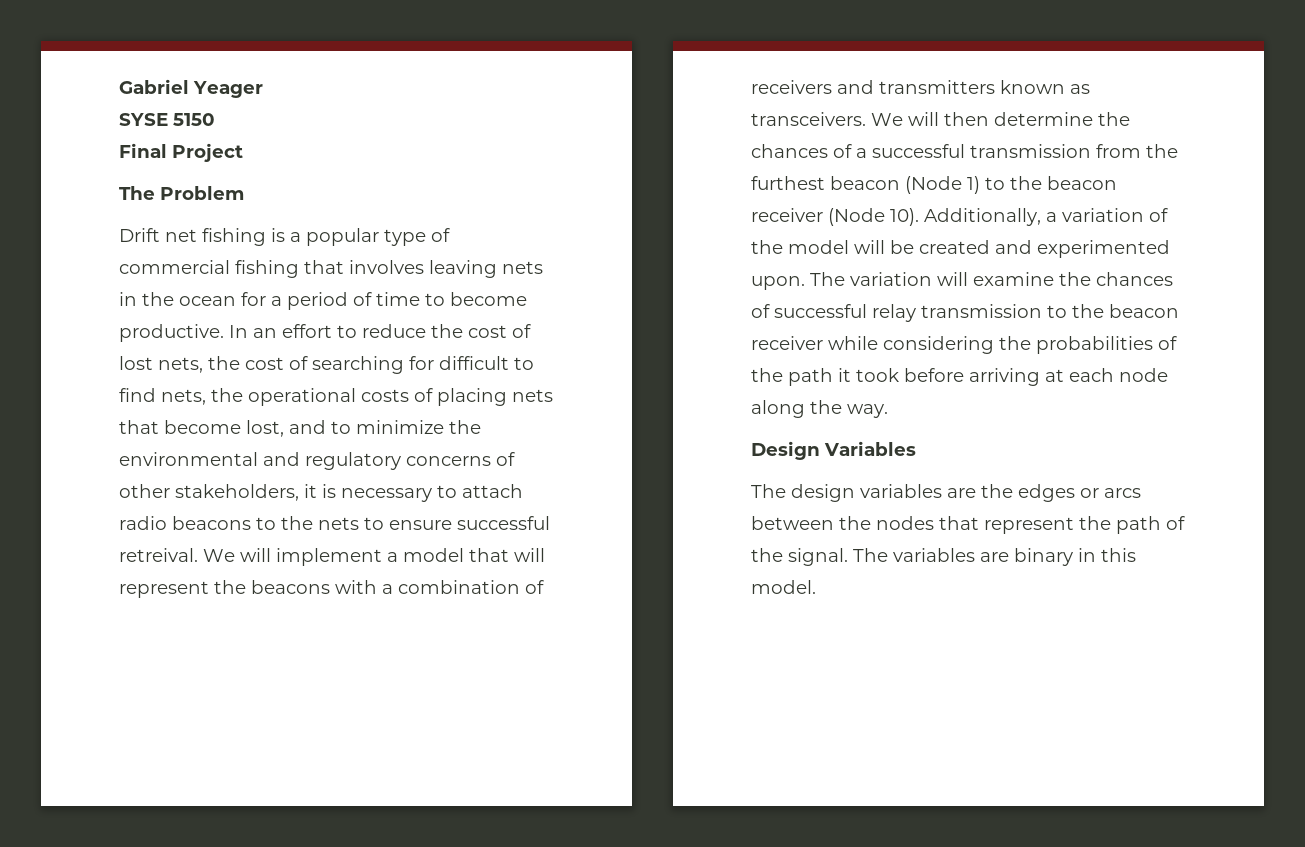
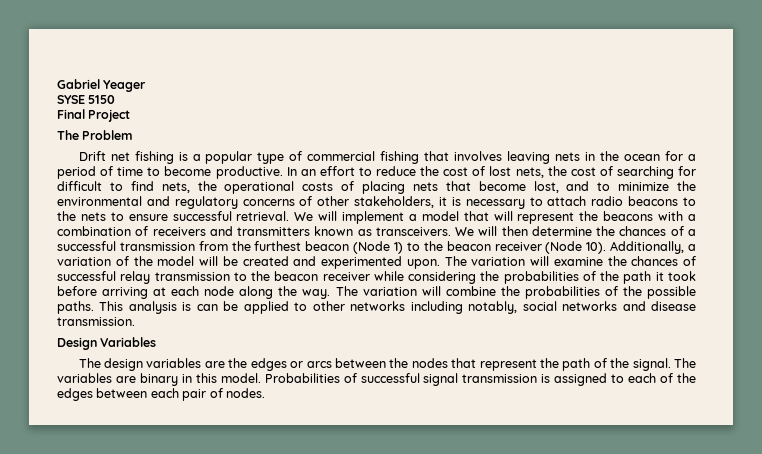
- In an effort to reduce the cost of lost nets, the cost of searching for difficult to find nets, the operational costs of placing nets that become lost, and to minimize the environmental and regulatory concerns of other stakeholders, it is necessary to attach radio beacons to the nets to ensure successful retreival.
+ In an effort to reduce the cost of lost nets, the cost of searching for difficult to find nets, the operational costs of placing nets that become lost, and to minimize the environmental and regulatory concerns of other stakeholders, it is necessary to attach radio beacons to the nets to ensure successful retrieval.
+ The variation will combine the probabilities of the possible paths. This analysis is can be applied to other networks including notably, social networks and disease transmission.
+ Probabilities of successful signal transmission is assigned to each of the edges between each pair of nodes.

